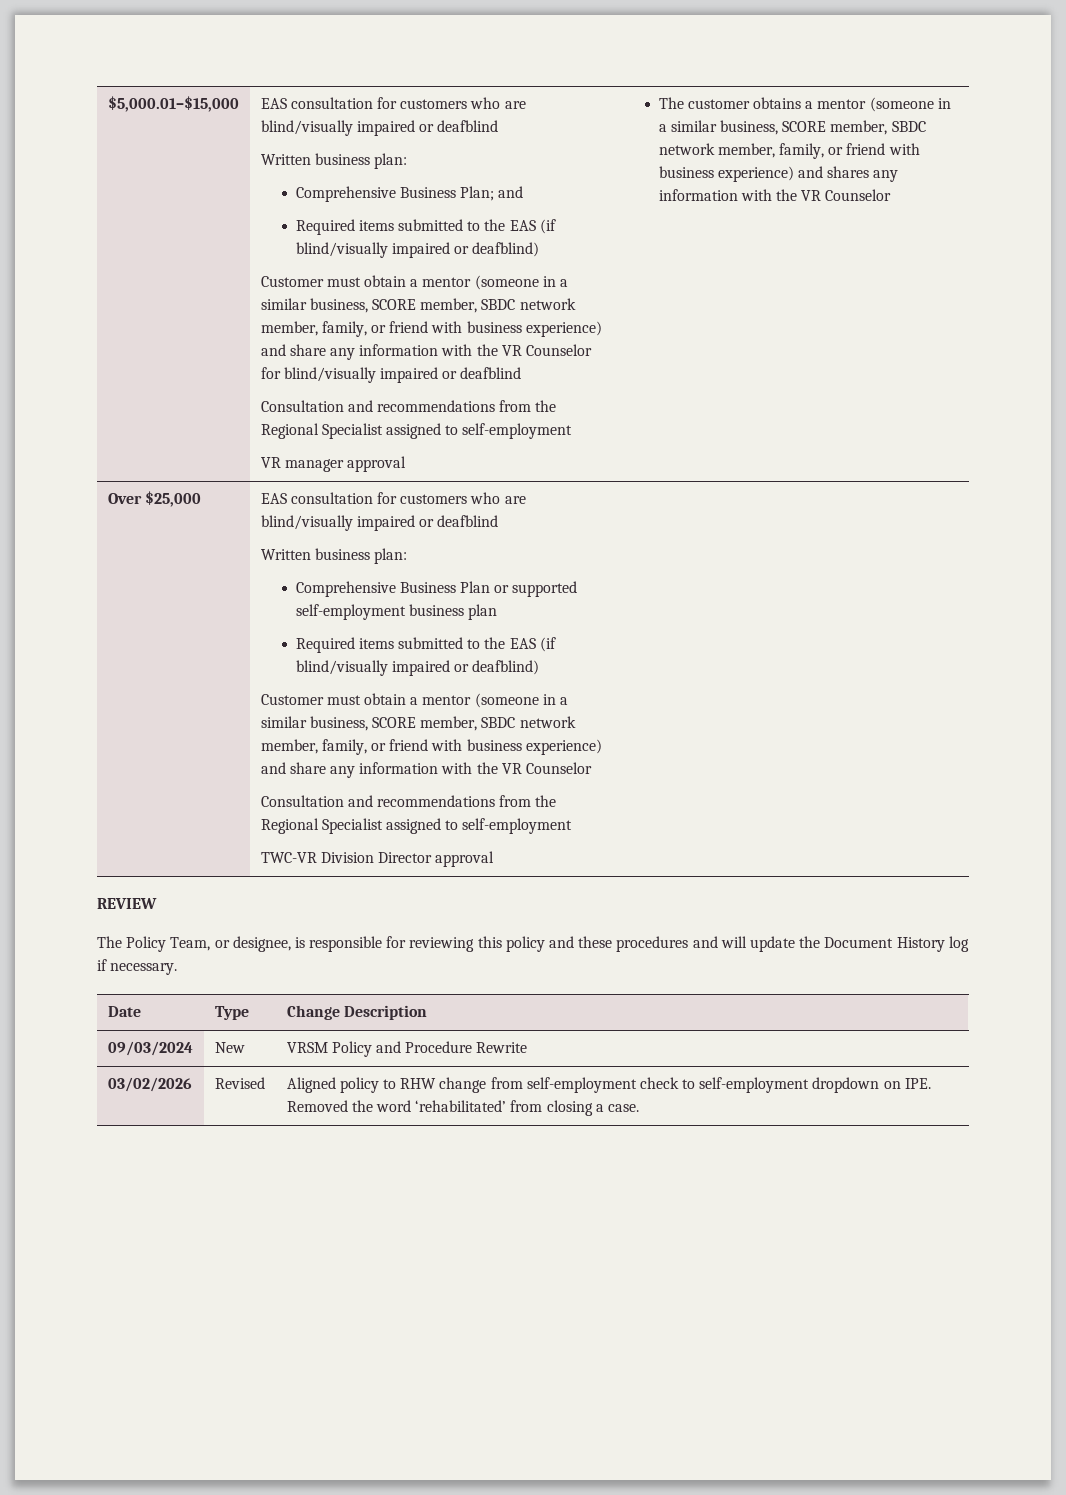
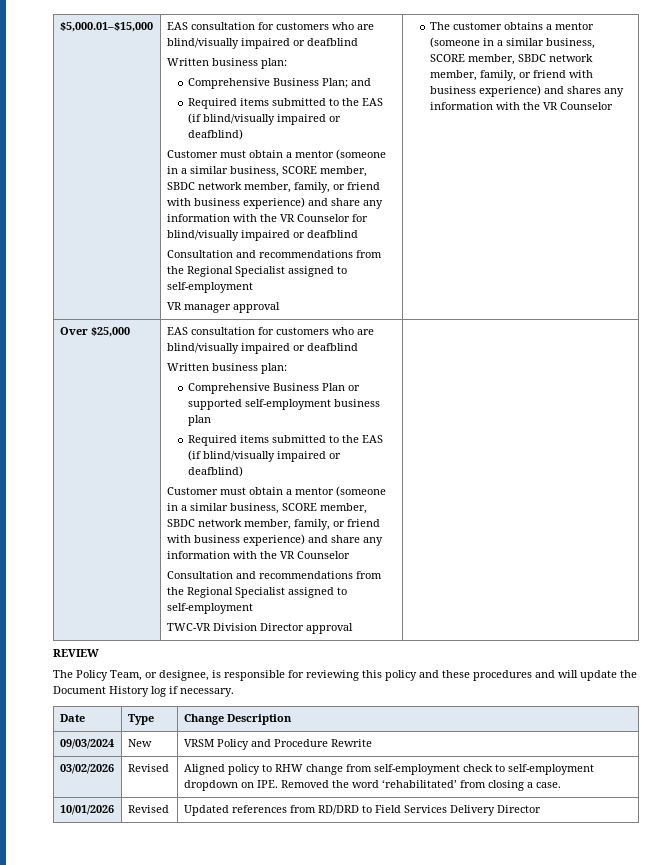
+ 10/01/2026 | Revised | Updated references from RD/DRD to Field Services Delivery Director

